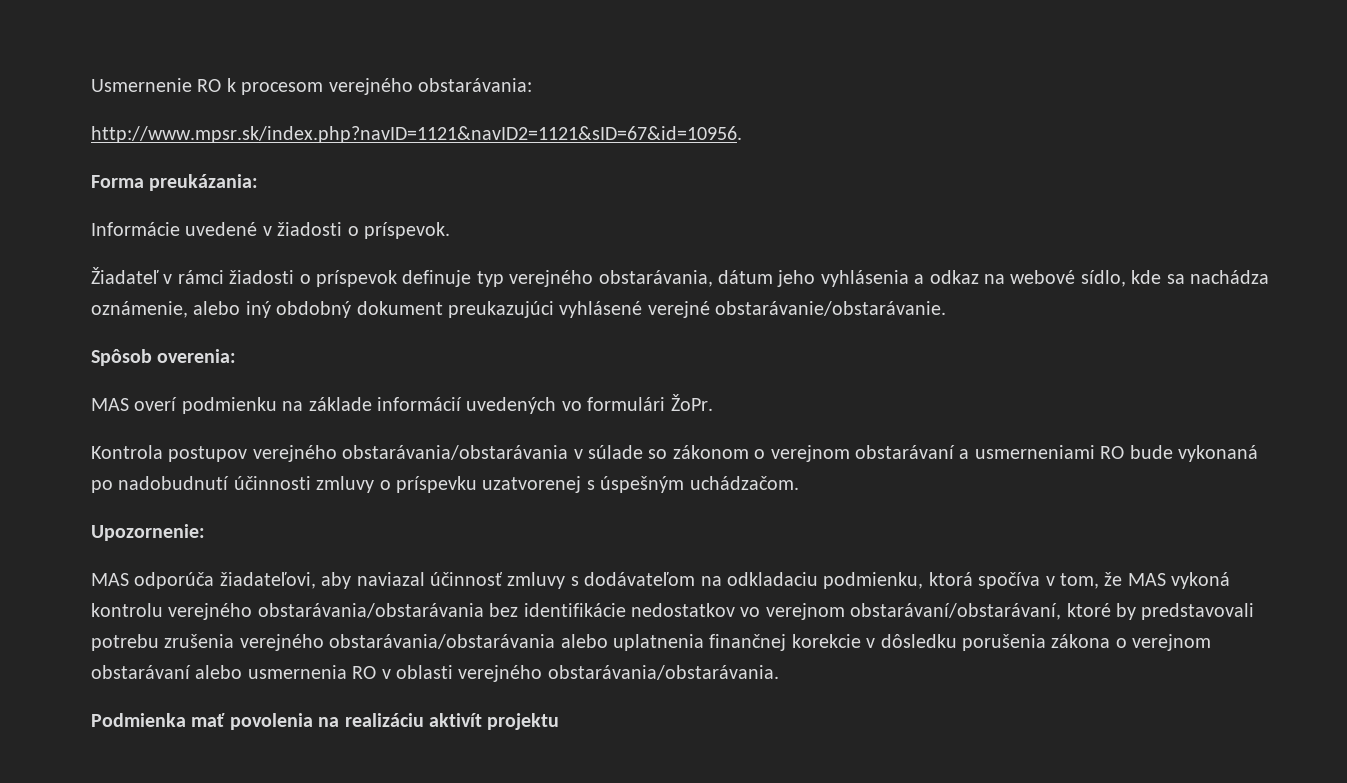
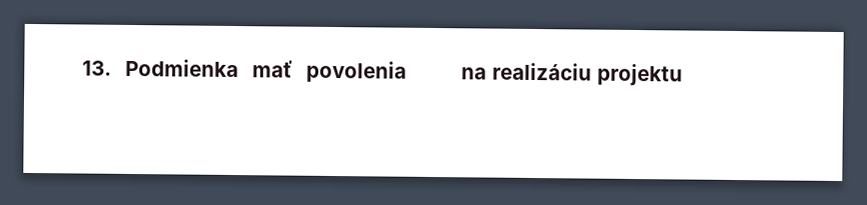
- Usmernenie RO k procesom verejného obstarávania:
- http://www.mpsr.sk/index.php?navID=1121&navID2=1121&sID=67&id=10956.
- Forma preukázania:
- Informácie uvedené v žiadosti o príspevok.
- Žiadateľ v rámci žiadosti o príspevok definuje typ verejného obstarávania, dátum jeho vyhlásenia a odkaz na webové sídlo, kde sa nachádza oznámenie, alebo iný obdobný dokument preukazujúci vyhlásené verejné obstarávanie/obstarávanie.
- Spôsob overenia:
- MAS overí podmienku na základe informácií uvedených vo formulári ŽoPr.
- Kontrola postupov verejného obstarávania/obstarávania v súlade so zákonom o verejnom obstarávaní a usmerneniami RO bude vykonaná po nadobudnutí účinnosti zmluvy o príspevku uzatvorenej s úspešným uchádzačom.
- Upozornenie:
- MAS odporúča žiadateľovi, aby naviazal účinnosť zmluvy s dodávateľom na odkladaciu podmienku, ktorá spočíva v tom, že MAS vykoná kontrolu verejného obstarávania/obstarávania bez identifikácie nedostatkov vo verejnom obstarávaní/obstarávaní, ktoré by predstavovali potrebu zrušenia verejného obstarávania/obstarávania alebo uplatnenia finančnej korekcie v dôsledku porušenia zákona o verejnom obstarávaní alebo usmernenia RO v oblasti verejného obstarávania/obstarávania.
- Podmienka mať povolenia na realizáciu aktivít projektu
+ 13. Podmienka mať povolenia na realizáciu projektu

